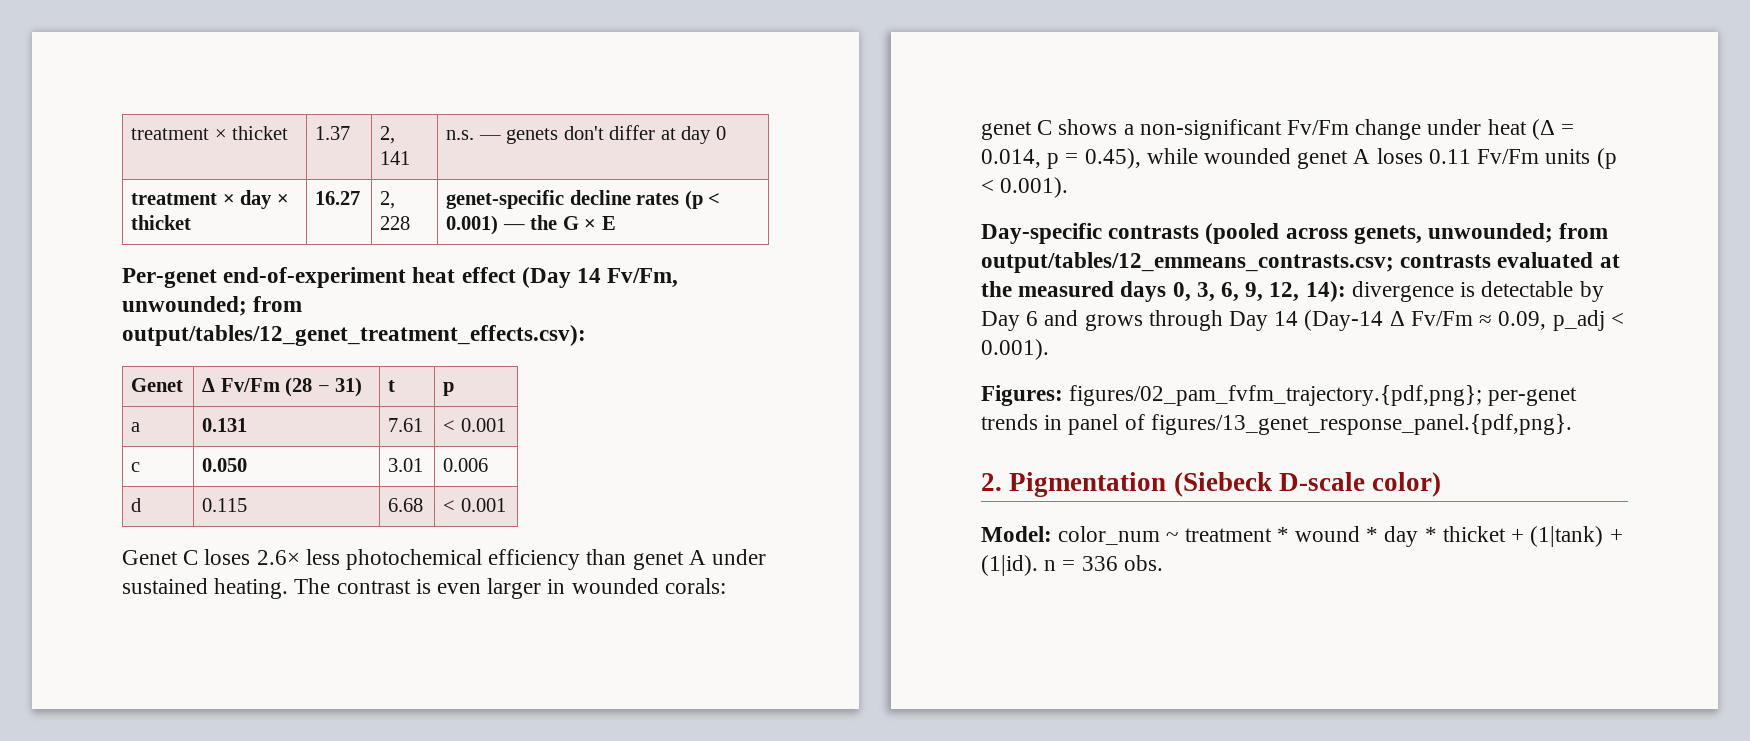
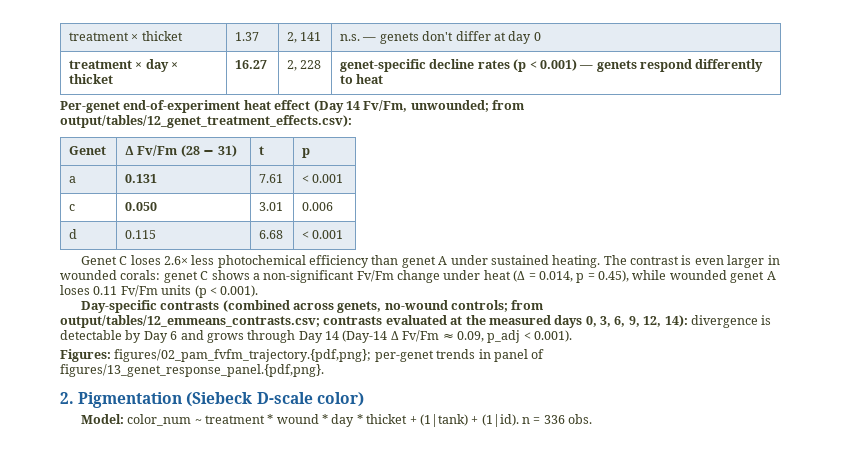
- treatment × day × thicket | 16.27 | 2, 228 | genet-specific decline rates (p < 0.001) — the G × E
+ treatment × day × thicket | 16.27 | 2, 228 | genet-specific decline rates (p < 0.001) — genets respond differently to heat
- Day-specific contrasts (pooled across genets, unwounded; from output/tables/12_emmeans_contrasts.csv; contrasts evaluated at the measured days 0, 3, 6, 9, 12, 14): divergence is detectable by Day 6 and grows through Day 14 (Day-14 Δ Fv/Fm ≈ 0.09, p_adj < 0.001).
+ Day-specific contrasts (combined across genets, no-wound controls; from output/tables/12_emmeans_contrasts.csv; contrasts evaluated at the measured days 0, 3, 6, 9, 12, 14): divergence is detectable by Day 6 and grows through Day 14 (Day-14 Δ Fv/Fm ≈ 0.09, p_adj < 0.001).

